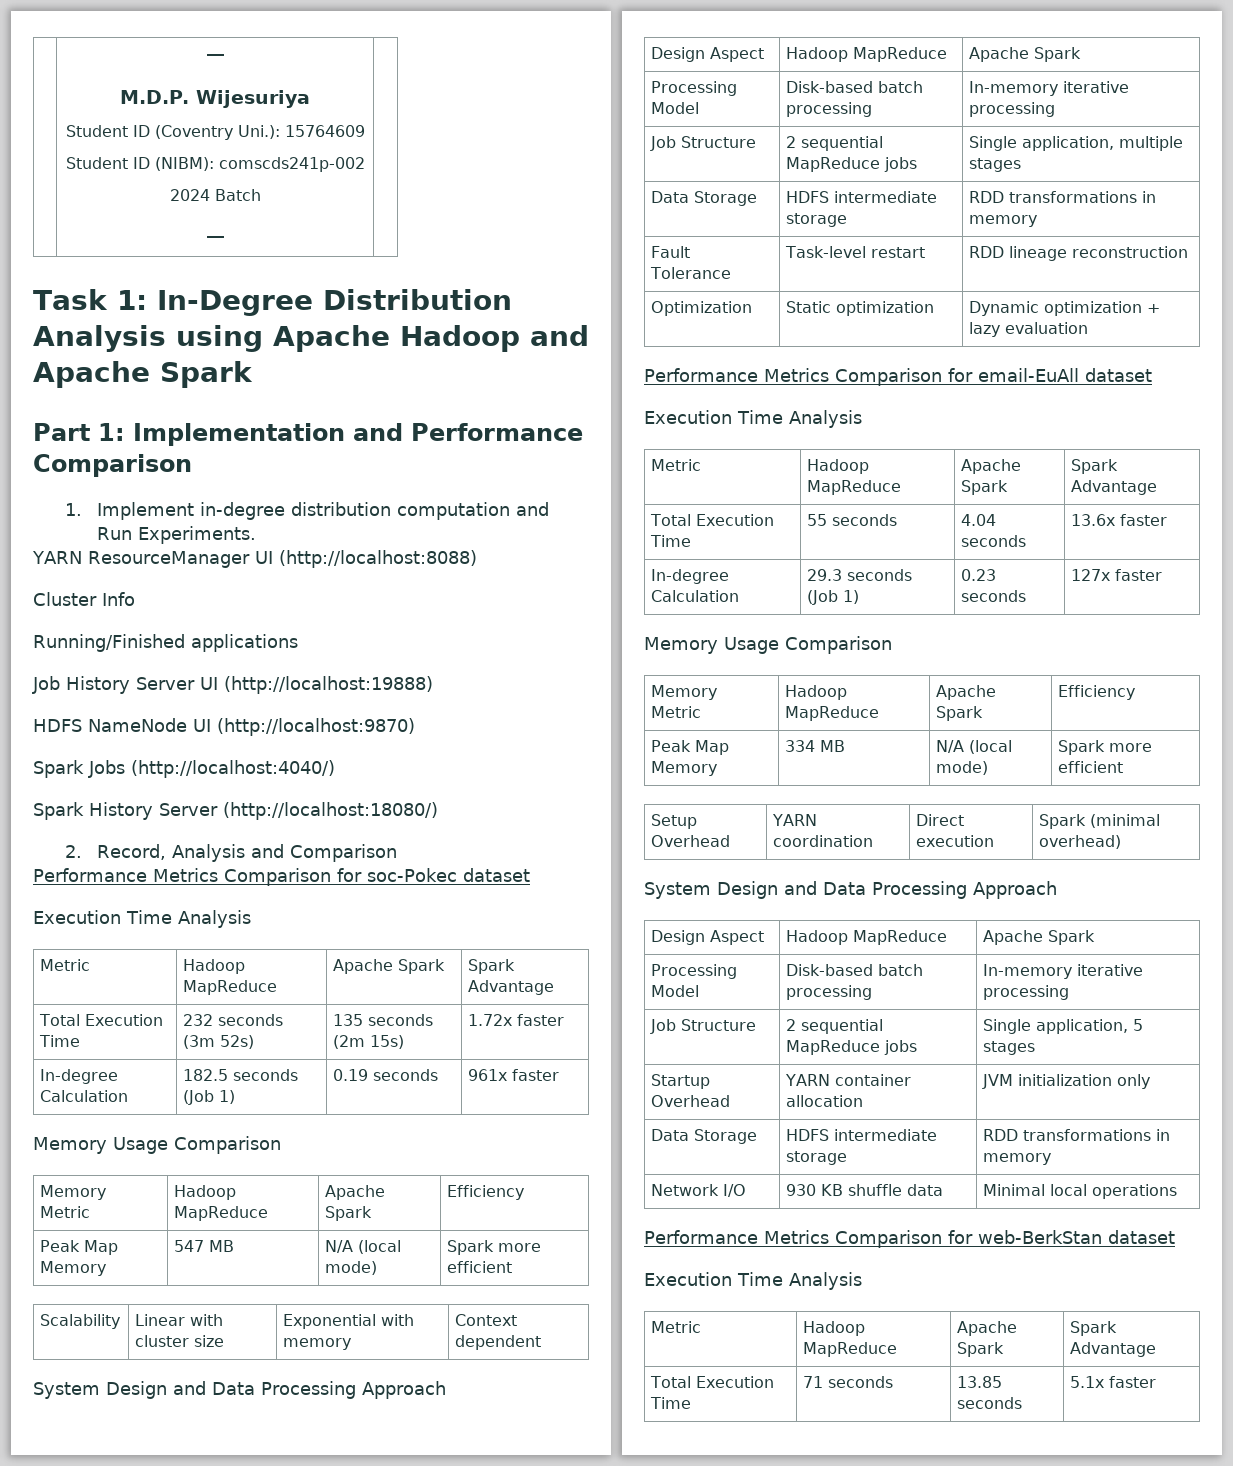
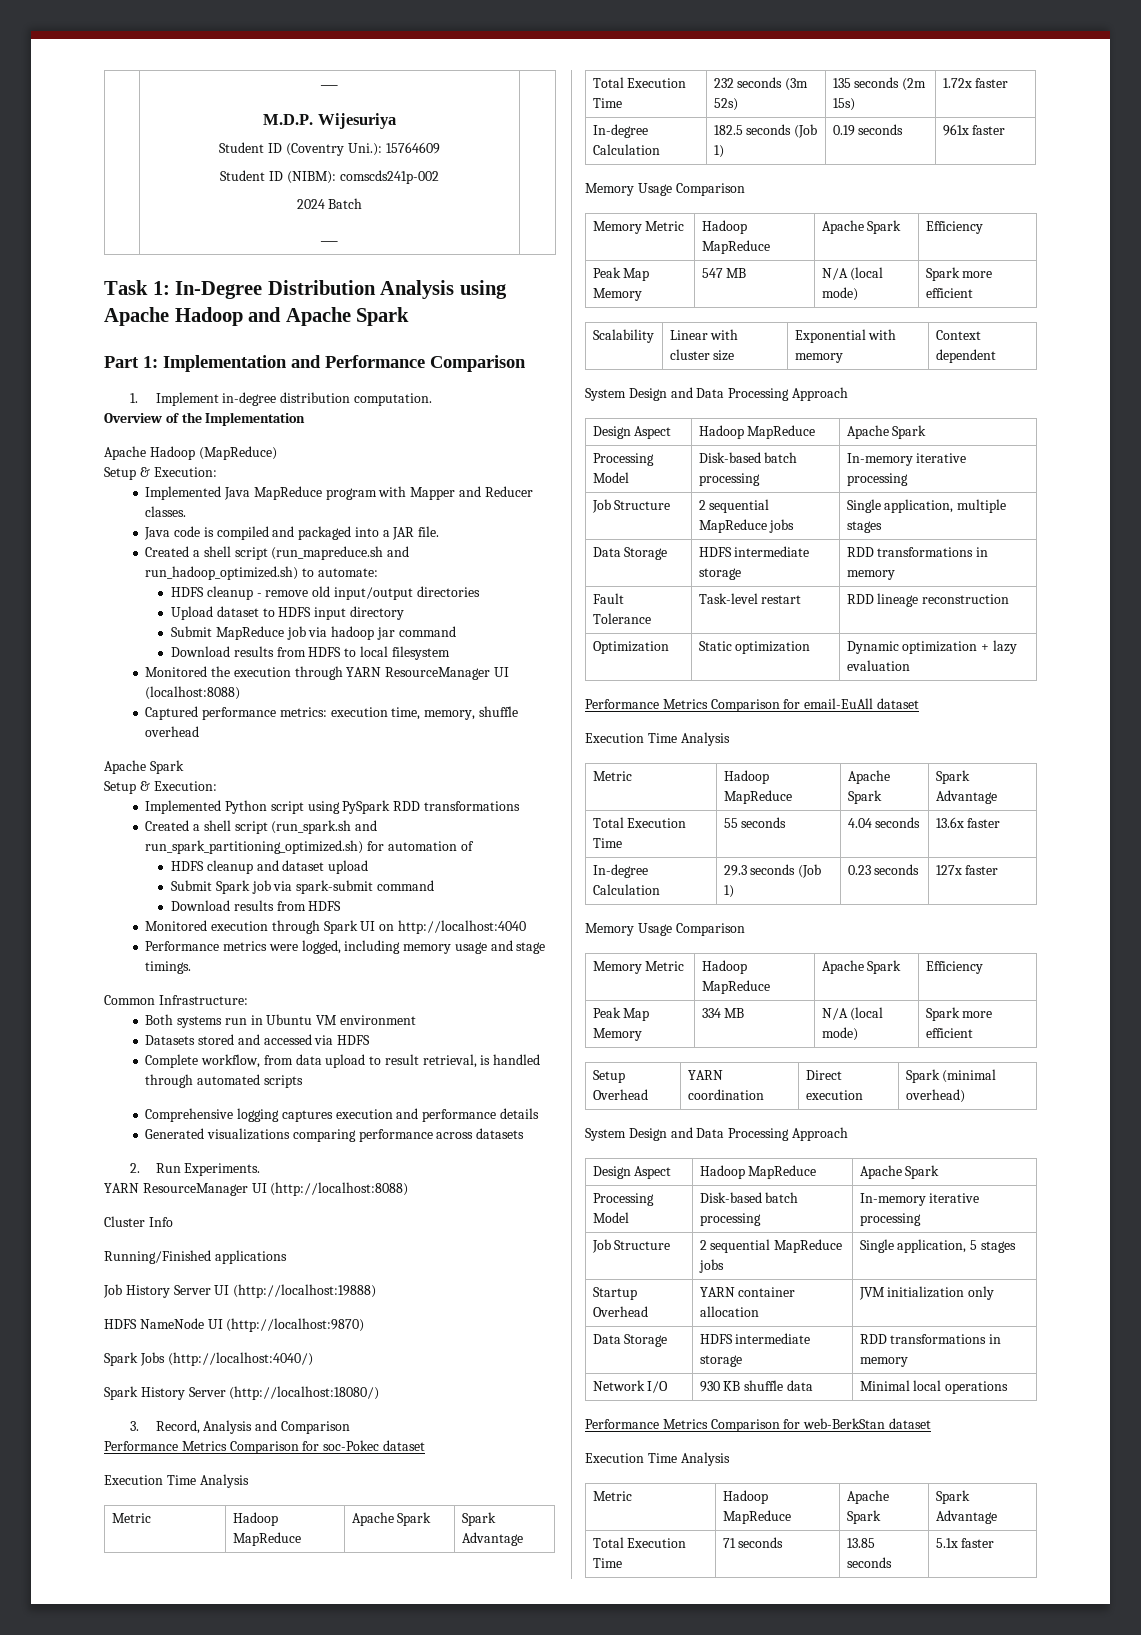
- 1. Implement in-degree distribution computation and Run Experiments.
+ 1. Implement in-degree distribution computation.
+ Overview of the Implementation
+ Apache Hadoop (MapReduce)
+ Setup & Execution:
+ Implemented Java MapReduce program with Mapper and Reducer classes.
+ Java code is compiled and packaged into a JAR file.
+ Created a shell script (run_mapreduce.sh and run_hadoop_optimized.sh) to automate:
+ HDFS cleanup - remove old input/output directories
+ Upload dataset to HDFS input directory
+ Submit MapReduce job via hadoop jar command
+ Download results from HDFS to local filesystem
+ Monitored the execution through YARN ResourceManager UI (localhost:8088)
+ Captured performance metrics: execution time, memory, shuffle overhead
+ Apache Spark
+ Setup & Execution:
+ Implemented Python script using PySpark RDD transformations
+ Created a shell script (run_spark.sh and run_spark_partitioning_optimized.sh) for automation of
+ HDFS cleanup and dataset upload
+ Submit Spark job via spark-submit command
+ Download results from HDFS
+ Monitored execution through Spark UI on http://localhost:4040
+ Performance metrics were logged, including memory usage and stage timings.
+ Common Infrastructure:
+ Both systems run in Ubuntu VM environment
+ Datasets stored and accessed via HDFS
+ Complete workflow, from data upload to result retrieval, is handled through automated scripts
+ Comprehensive logging captures execution and performance details
+ Generated visualizations comparing performance across datasets
+ 2. Run Experiments.
- 2. Record, Analysis and Comparison
+ 3. Record, Analysis and Comparison

